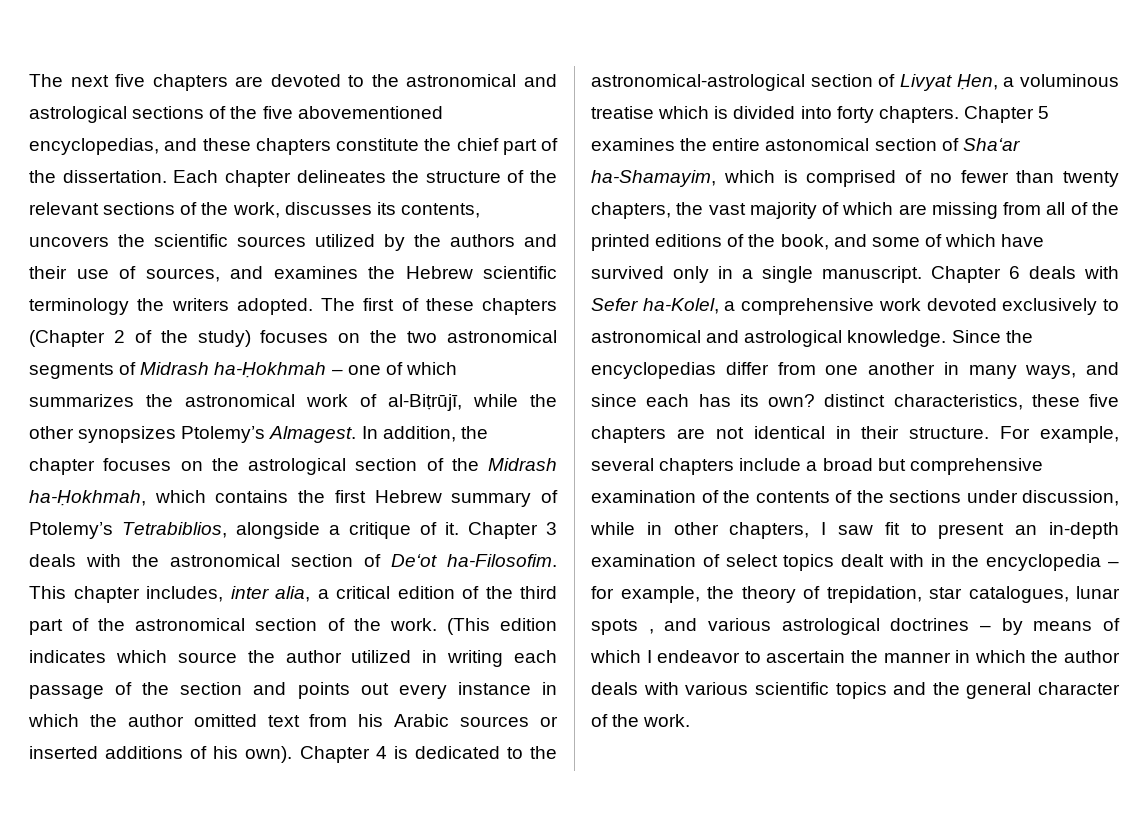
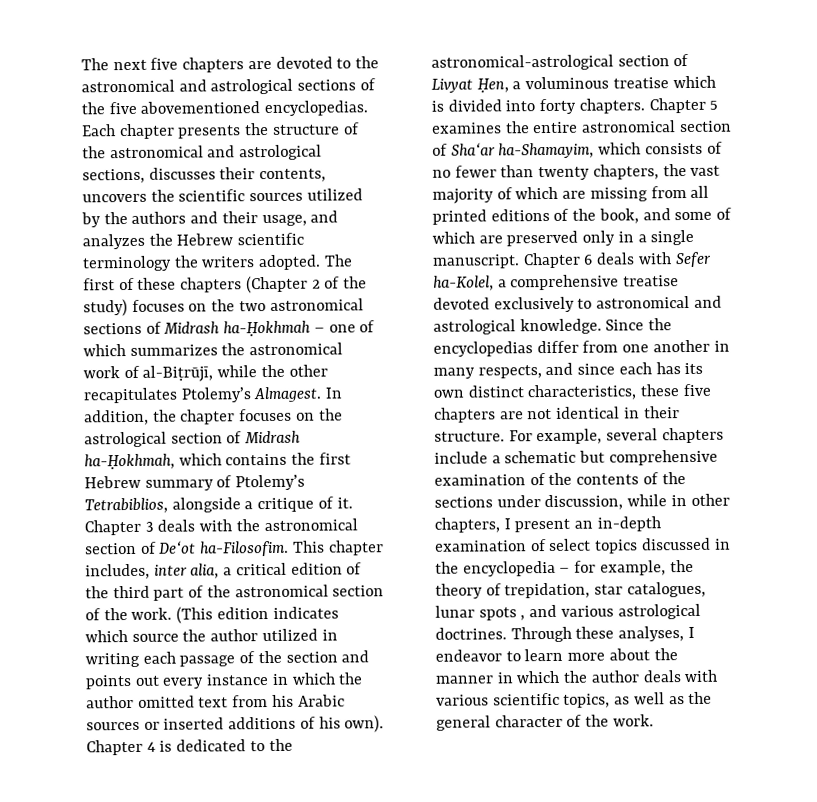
- The next five chapters are devoted to the astronomical and astrological sections of the five abovementioned encyclopedias, and these chapters constitute the chief part of the dissertation.
+ The next five chapters are devoted to the astronomical and astrological sections of the five abovementioned encyclopedias.
- Each chapter delineates the structure of the relevant sections of the work, discusses its contents, uncovers the scientific sources utilized by the authors and their use of sources, and examines the Hebrew scientific terminology the writers adopted.
+ Each chapter presents the structure of the astronomical and astrological sections, discusses their contents, uncovers the scientific sources utilized by the authors and their usage, and analyzes the Hebrew scientific terminology the writers adopted.
- The first of these chapters (Chapter 2 of the study) focuses on the two astronomical segments of Midrash ha-Ḥokhmah – one of which summarizes the astronomical work of al-Biṭrūjī, while the other synopsizes Ptolemy’s Almagest.
+ The first of these chapters (Chapter 2 of the study) focuses on the two astronomical sections of Midrash ha-Ḥokhmah – one of which summarizes the astronomical work of al-Biṭrūjī, while the other recapitulates Ptolemy’s Almagest.
- In addition, the chapter focuses on the astrological section of the Midrash ha-Ḥokhmah, which contains the first Hebrew summary of Ptolemy’s Tetrabiblios, alongside a critique of it.
+ In addition, the chapter focuses on the astrological section of Midrash ha-Ḥokhmah, which contains the first Hebrew summary of Ptolemy’s Tetrabiblios, alongside a critique of it.
- Chapter 5 examines the entire astonomical section of Sha‘ar ha-Shamayim, which is comprised of no fewer than twenty chapters, the vast majority of which are missing from all of the printed editions of the book, and some of which have survived only in a single manuscript.
+ Chapter 5 examines the entire astronomical section of Sha‘ar ha-Shamayim, which consists of no fewer than twenty chapters, the vast majority of which are missing from all printed editions of the book, and some of which are preserved only in a single manuscript.
- Chapter 6 deals with Sefer ha-Kolel, a comprehensive work devoted exclusively to astronomical and astrological knowledge.
+ Chapter 6 deals with Sefer ha-Kolel, a comprehensive treatise devoted exclusively to astronomical and astrological knowledge.
- Since the encyclopedias differ from one another in many ways, and since each has its own? distinct characteristics, these five chapters are not identical in their structure.
+ Since the encyclopedias differ from one another in many respects, and since each has its own distinct characteristics, these five chapters are not identical in their structure.
- For example, several chapters include a broad but comprehensive examination of the contents of the sections under discussion, while in other chapters, I saw fit to present an in-depth examination of select topics dealt with in the encyclopedia – for example, the theory of trepidation, star catalogues, lunar spots , and various astrological doctrines – by means of which I endeavor to ascertain the manner in which the author deals with various scientific topics and the general character of the work.
+ For example, several chapters include a schematic but comprehensive examination of the contents of the sections under discussion, while in other chapters, I present an in-depth examination of select topics discussed in the encyclopedia – for example, the theory of trepidation, star catalogues, lunar spots , and various astrological doctrines. Through these analyses, I endeavor to learn more about the manner in which the author deals with various scientific topics, as well as the general character of the work.

